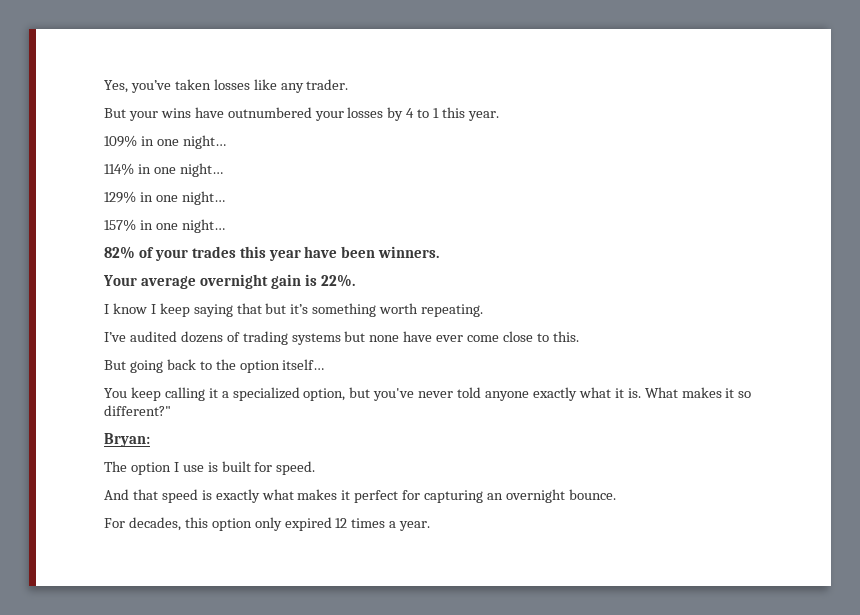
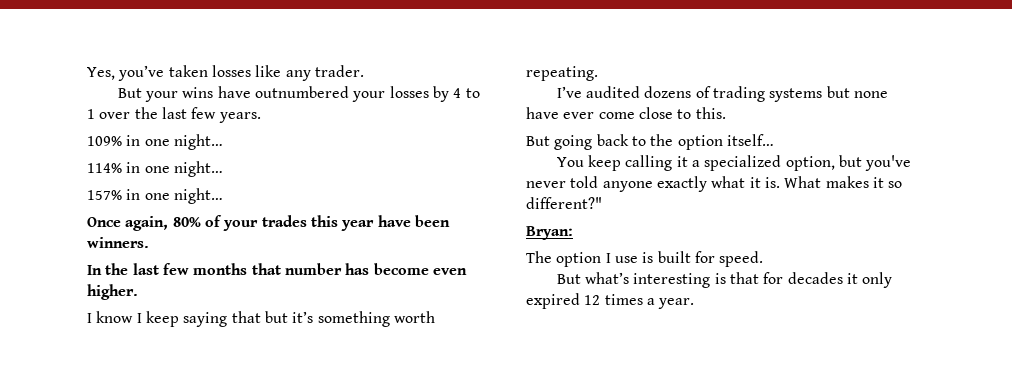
- But your wins have outnumbered your losses by 4 to 1 this year.
+ But your wins have outnumbered your losses by 4 to 1 over the last few years.
- 129% in one night…
- 82% of your trades this year have been winners.
+ Once again, 80% of your trades this year have been winners.
- Your average overnight gain is 22%.
+ In the last few months that number has become even higher.
- And that speed is exactly what makes it perfect for capturing an overnight bounce.
- For decades, this option only expired 12 times a year.
+ But what’s interesting is that for decades it only expired 12 times a year.

